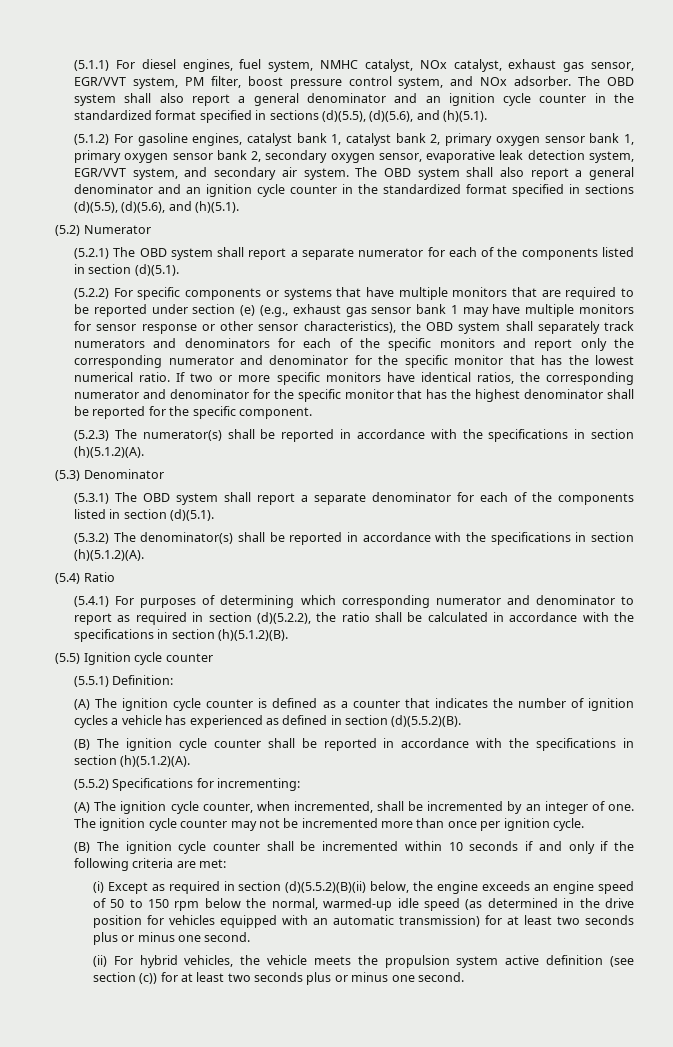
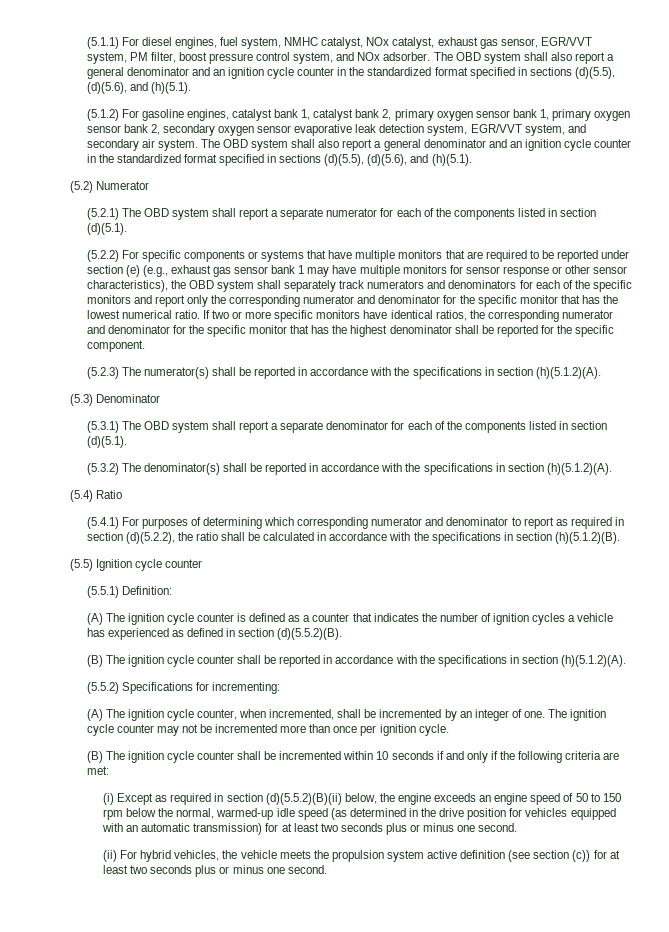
- (5.1.2) For gasoline engines, catalyst bank 1, catalyst bank 2, primary oxygen sensor bank 1, primary oxygen sensor bank 2, secondary oxygen sensor, evaporative leak detection system, EGR/VVT system, and secondary air system.
+ (5.1.2) For gasoline engines, catalyst bank 1, catalyst bank 2, primary oxygen sensor bank 1, primary oxygen sensor bank 2, secondary oxygen sensor evaporative leak detection system, EGR/VVT system, and secondary air system.

